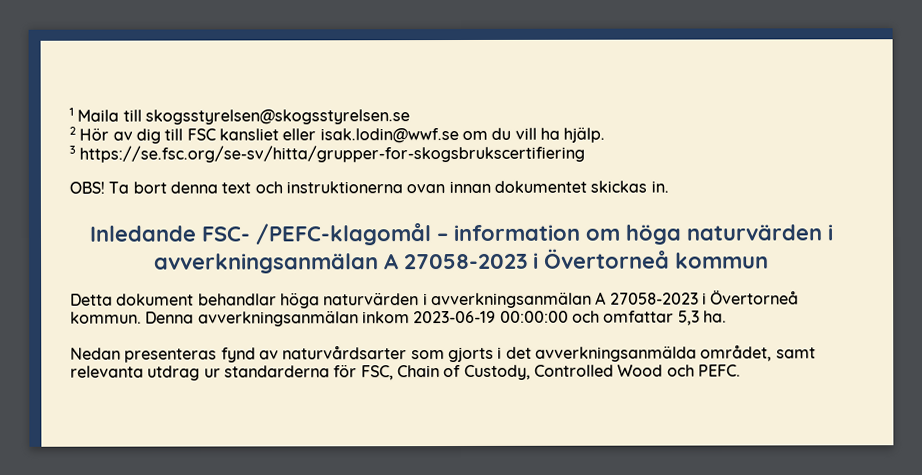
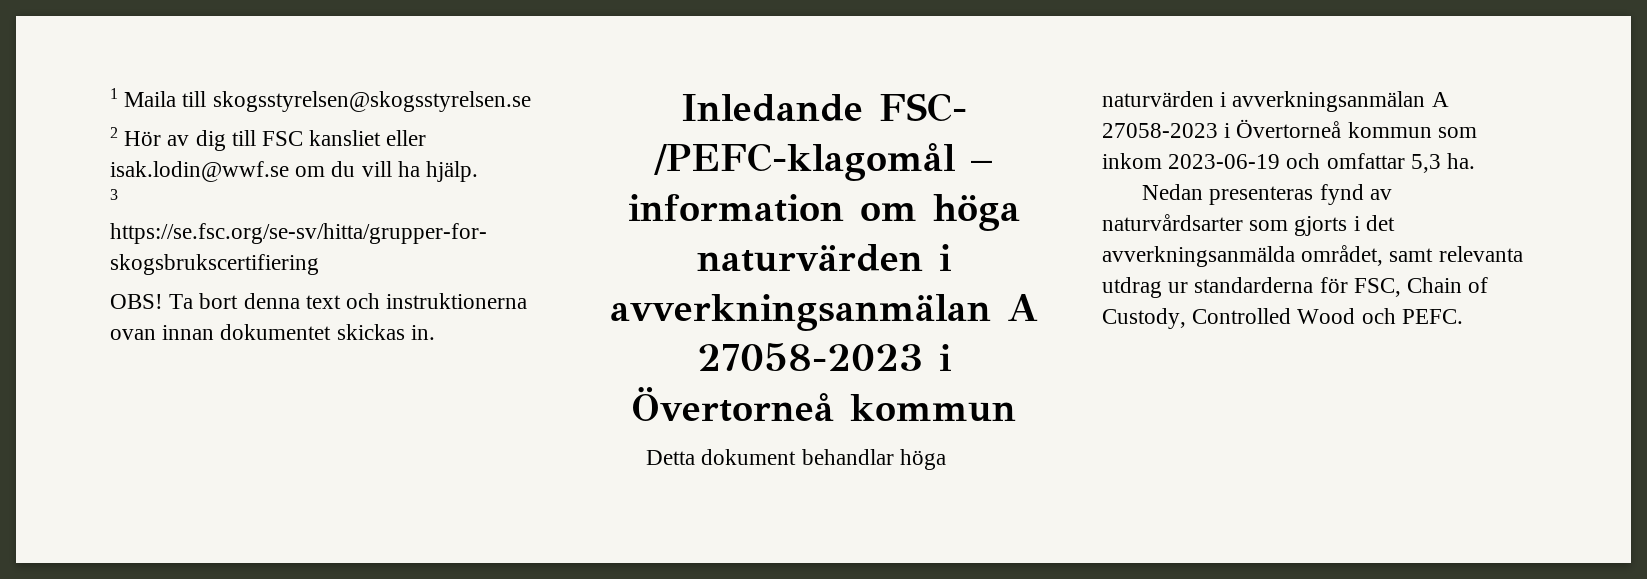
- Detta dokument behandlar höga naturvärden i avverkningsanmälan A 27058-2023 i Övertorneå kommun. Denna avverkningsanmälan inkom 2023-06-19 00:00:00 och omfattar 5,3 ha.
+ Detta dokument behandlar höga naturvärden i avverkningsanmälan A 27058-2023 i Övertorneå kommun som inkom 2023-06-19 och omfattar 5,3 ha.

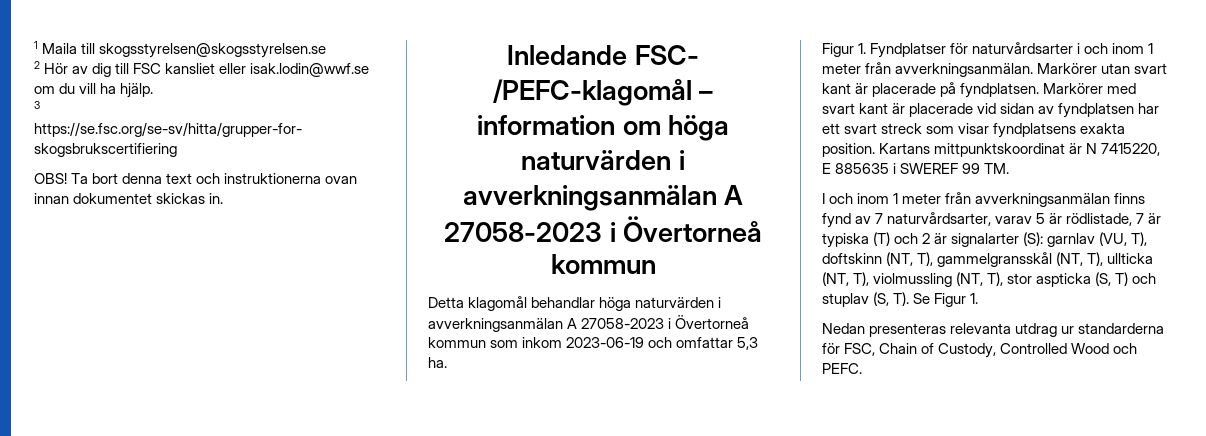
- Detta dokument behandlar höga naturvärden i avverkningsanmälan A 27058-2023 i Övertorneå kommun som inkom 2023-06-19 och omfattar 5,3 ha.
+ Detta klagomål behandlar höga naturvärden i avverkningsanmälan A 27058-2023 i Övertorneå kommun som inkom 2023-06-19 och omfattar 5,3 ha.
- Nedan presenteras fynd av naturvårdsarter som gjorts i det avverkningsanmälda området, samt relevanta utdrag ur standarderna för FSC, Chain of Custody, Controlled Wood och PEFC.
+ Figur 1. Fyndplatser för naturvårdsarter i och inom 1 meter från avverkningsanmälan. Markörer utan svart kant är placerade på fyndplatsen. Markörer med svart kant är placerade vid sidan av fyndplatsen har ett svart streck som visar fyndplatsens exakta position. Kartans mittpunktskoordinat är N 7415220, E 885635 i SWEREF 99 TM.
+ I och inom 1 meter från avverkningsanmälan finns fynd av 7 naturvårdsarter, varav 5 är rödlistade, 7 är typiska (T) och 2 är signalarter (S): garnlav (VU, T), doftskinn (NT, T), gammelgransskål (NT, T), ullticka (NT, T), violmussling (NT, T), stor aspticka (S, T) och stuplav (S, T). Se Figur 1.
+ Nedan presenteras relevanta utdrag ur standarderna för FSC, Chain of Custody, Controlled Wood och PEFC.

